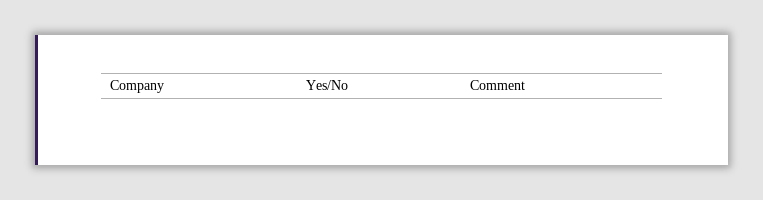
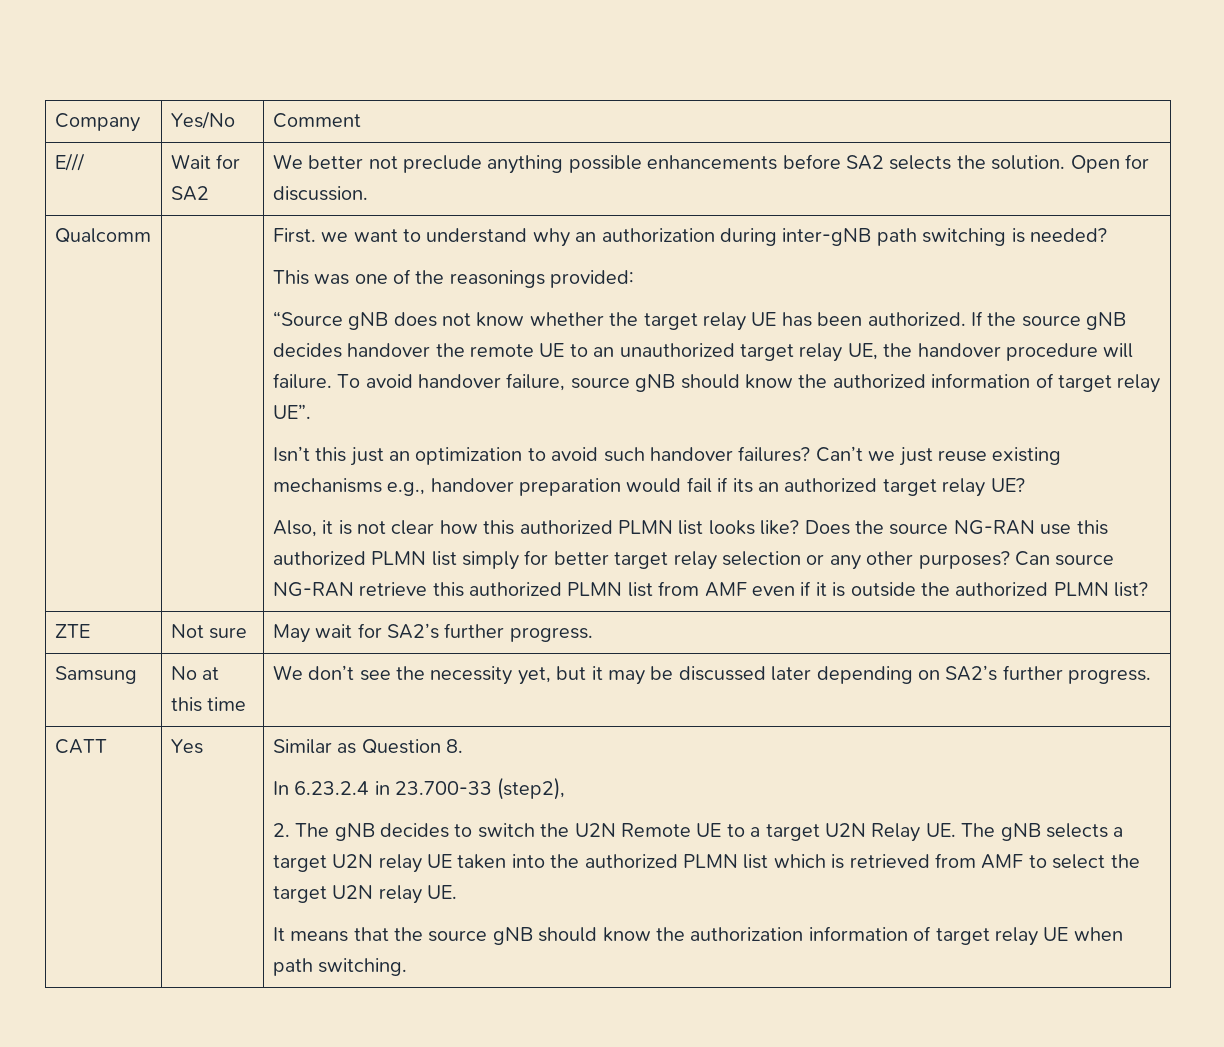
+ E/// | Wait for SA2 | We better not preclude anything possible enhancements before SA2 selects the solution. Open for discussion.
+ Qualcomm | | First. we want to understand why an authorization during inter-gNB path switching is needed?
+ This was one of the reasonings provided:
+ “Source gNB does not know whether the target relay UE has been authorized. If the source gNB decides handover the remote UE to an unauthorized target relay UE, the handover procedure will failure. To avoid handover failure, source gNB should know the authorized information of target relay UE”.
+ Isn’t this just an optimization to avoid such handover failures? Can’t we just reuse existing mechanisms e.g., handover preparation would fail if its an authorized target relay UE?
+ Also, it is not clear how this authorized PLMN list looks like? Does the source NG-RAN use this authorized PLMN list simply for better target relay selection or any other purposes? Can source NG-RAN retrieve this authorized PLMN list from AMF even if it is outside the authorized PLMN list?
+ ZTE | Not sure | May wait for SA2’s further progress.
+ Samsung | No at this time | We don’t see the necessity yet, but it may be discussed later depending on SA2’s further progress.
+ CATT | Yes | Similar as Question 8.
+ In 6.23.2.4 in 23.700-33 (step2),
+ 2. The gNB decides to switch the U2N Remote UE to a target U2N Relay UE. The gNB selects a target U2N relay UE taken into the authorized PLMN list which is retrieved from AMF to select the target U2N relay UE.
+ It means that the source gNB should know the authorization information of target relay UE when path switching.

